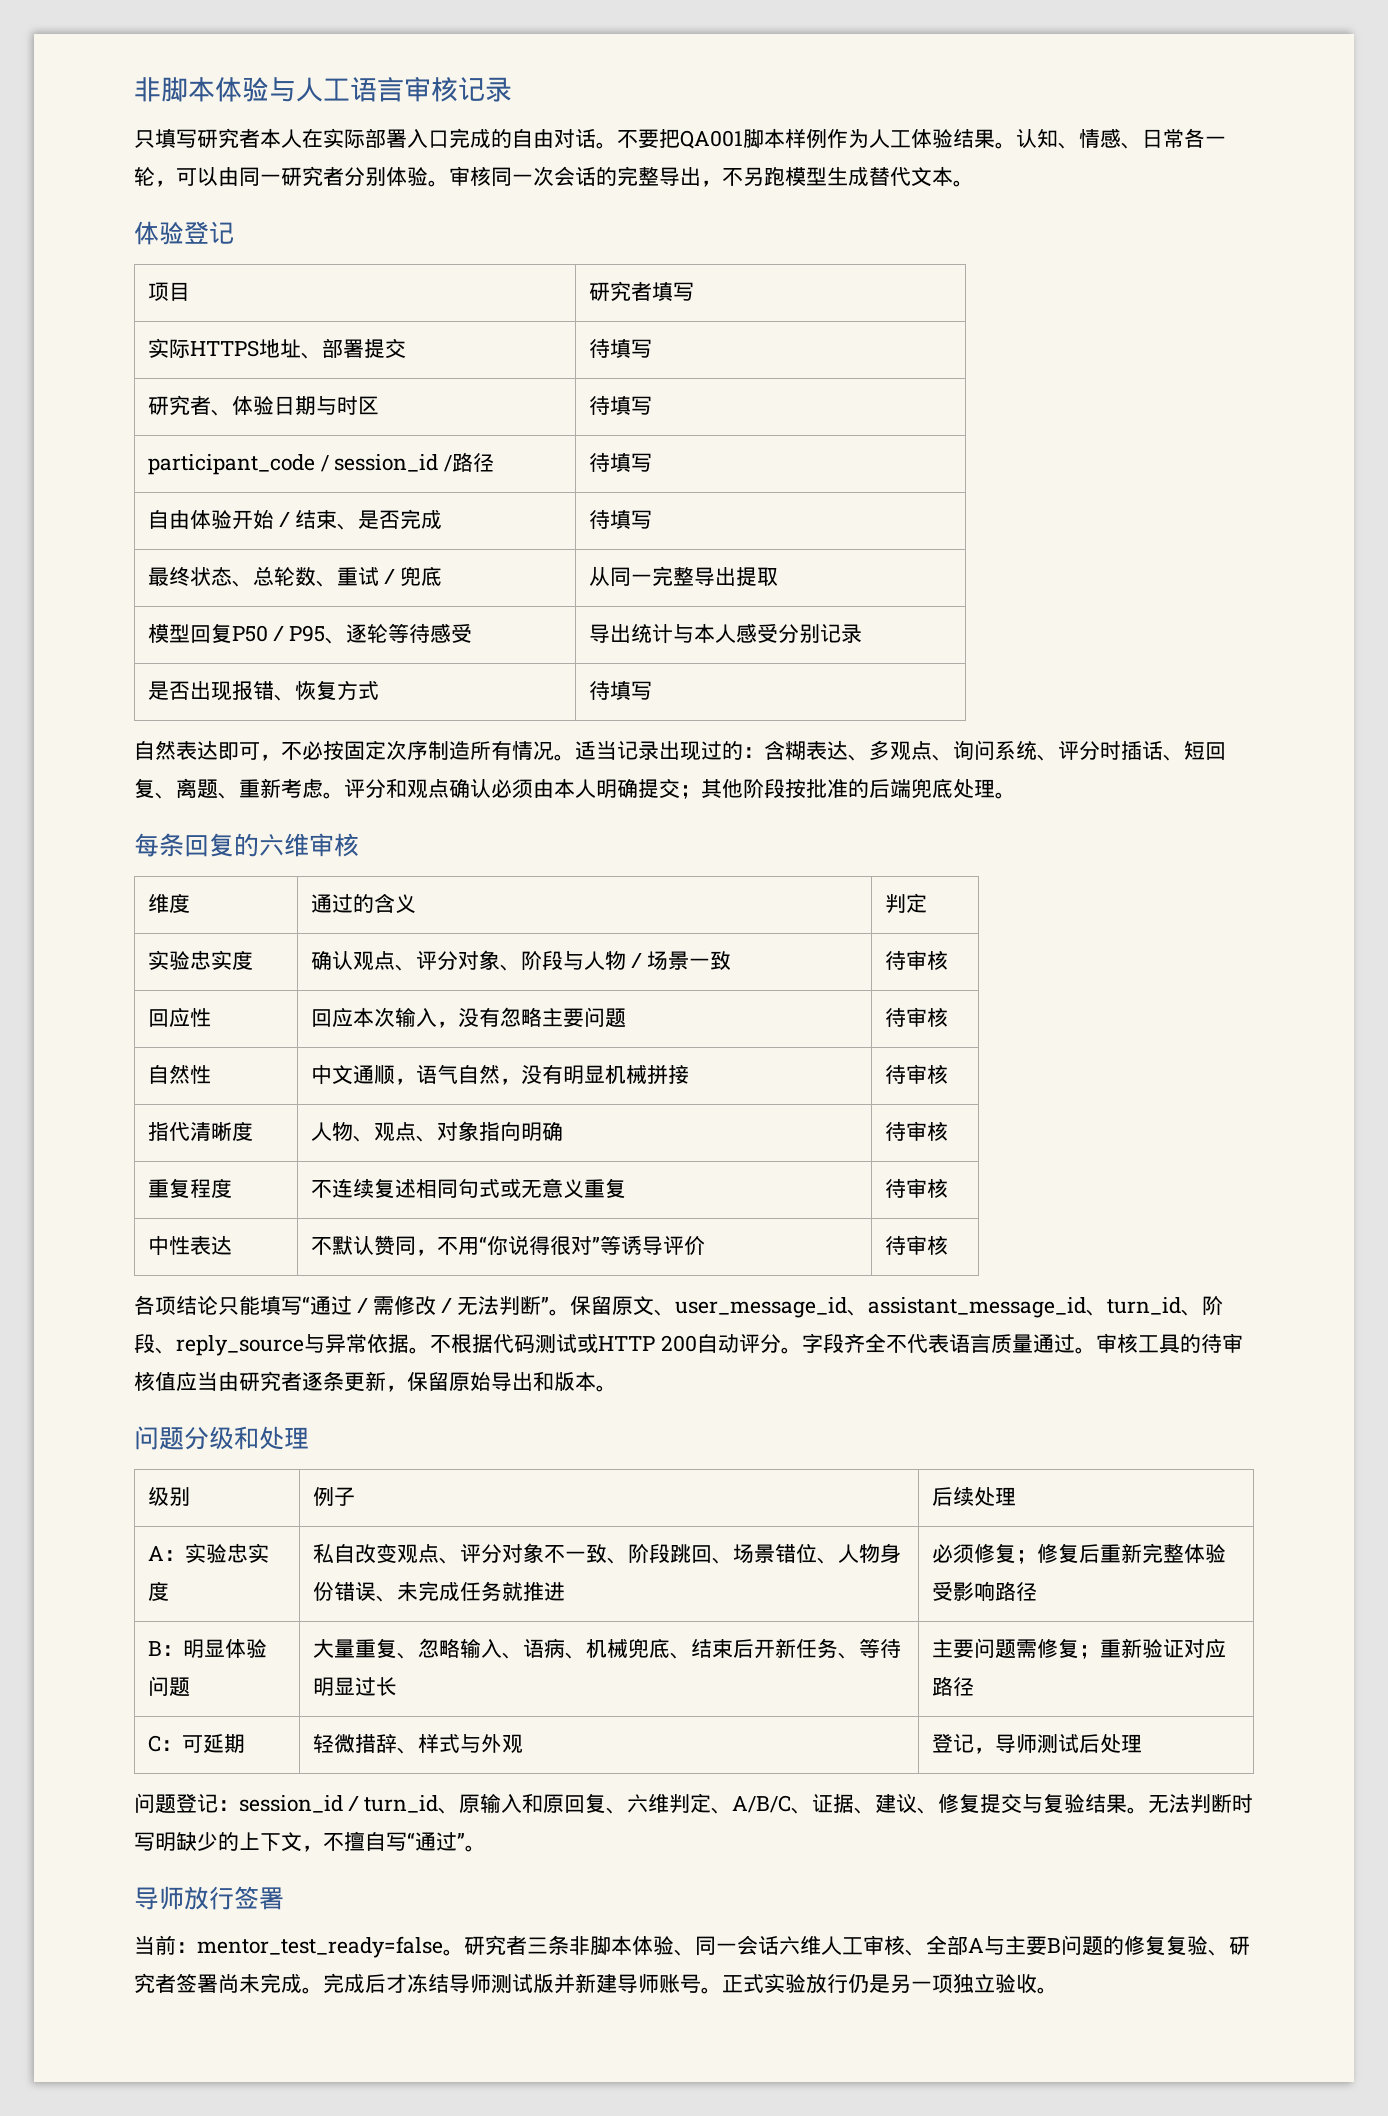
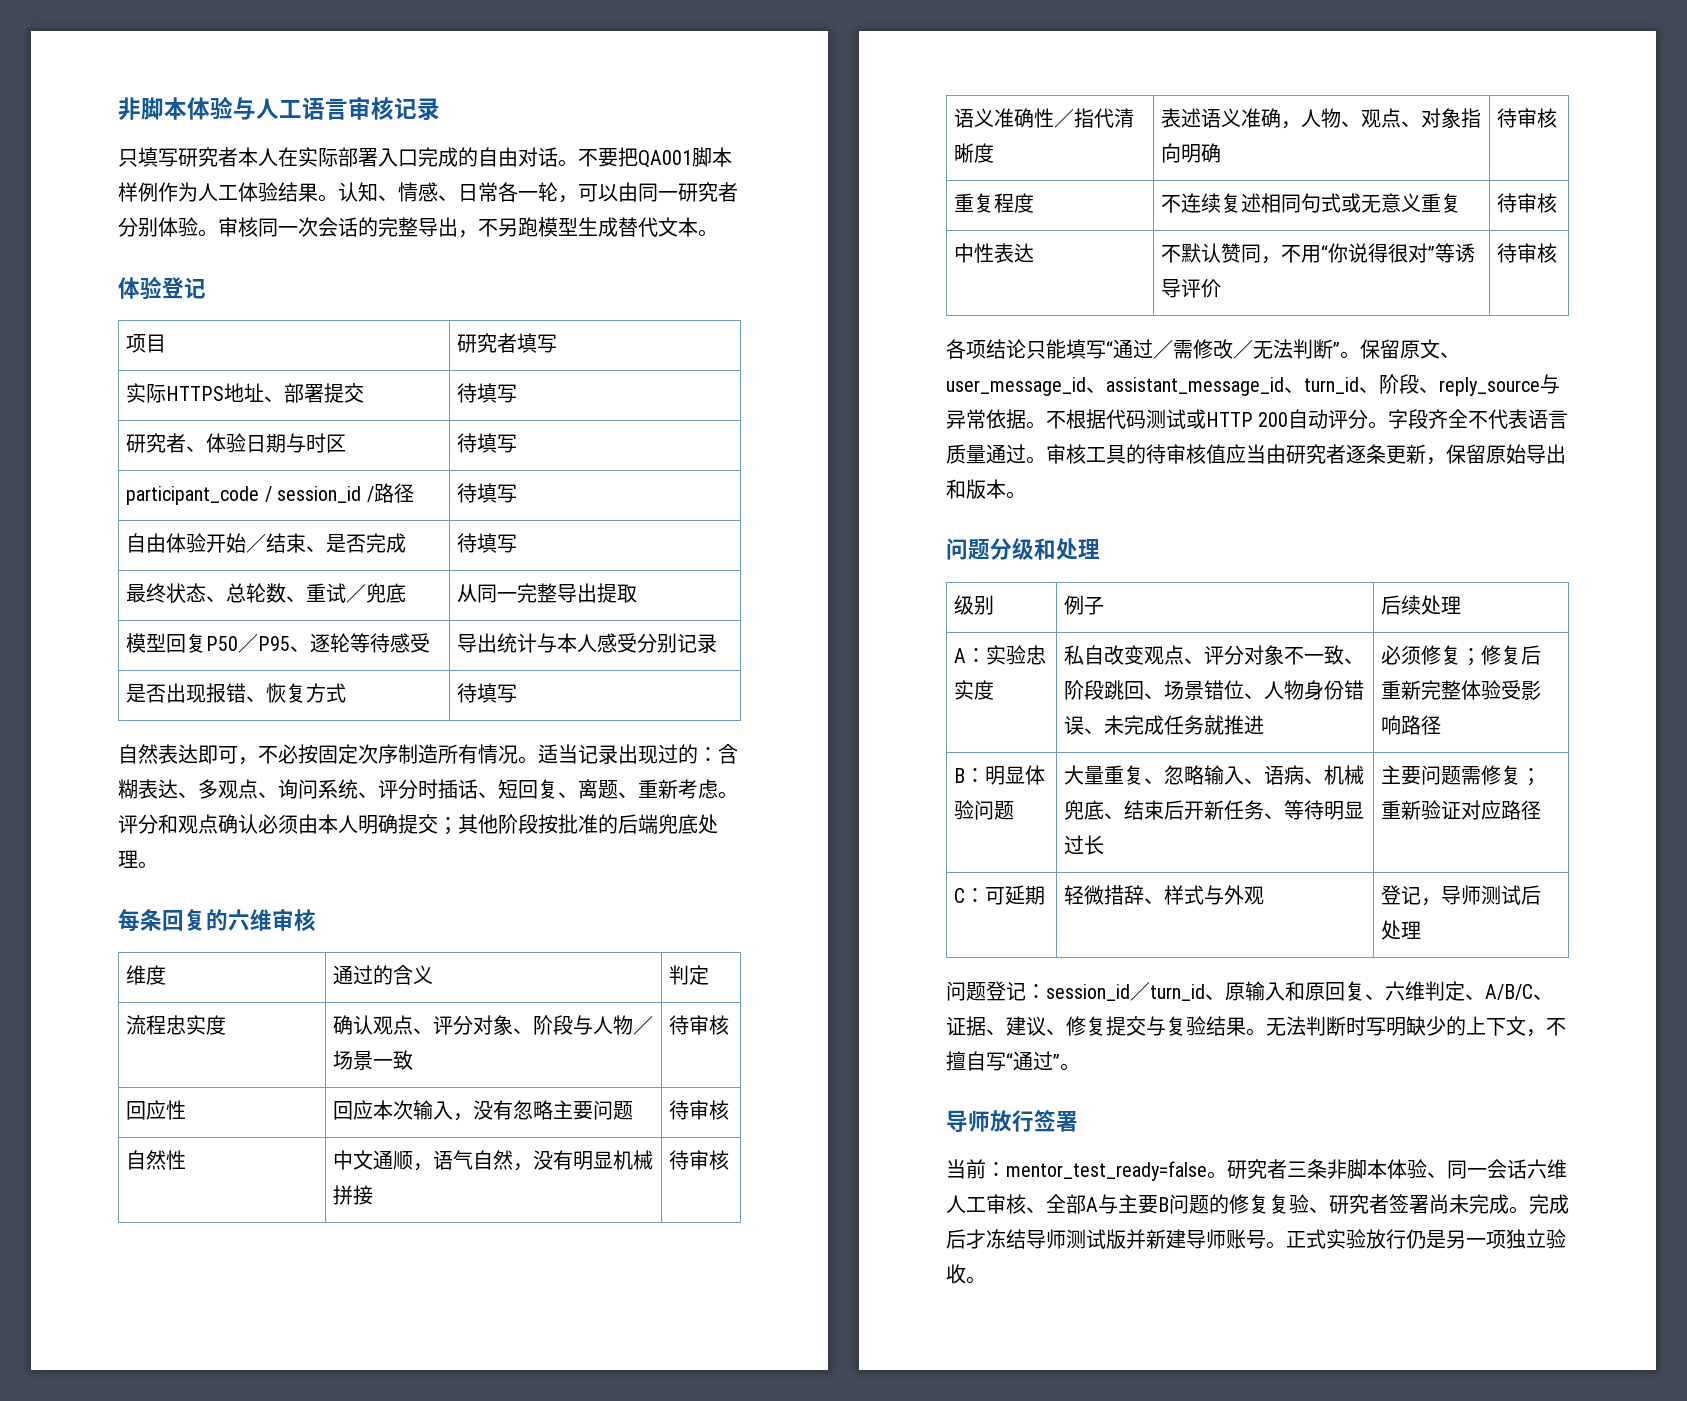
- 实验忠实度 | 确认观点、评分对象、阶段与人物／场景一致 | 待审核
+ 流程忠实度 | 确认观点、评分对象、阶段与人物／场景一致 | 待审核
- 指代清晰度 | 人物、观点、对象指向明确 | 待审核
+ 语义准确性／指代清晰度 | 表述语义准确，人物、观点、对象指向明确 | 待审核

